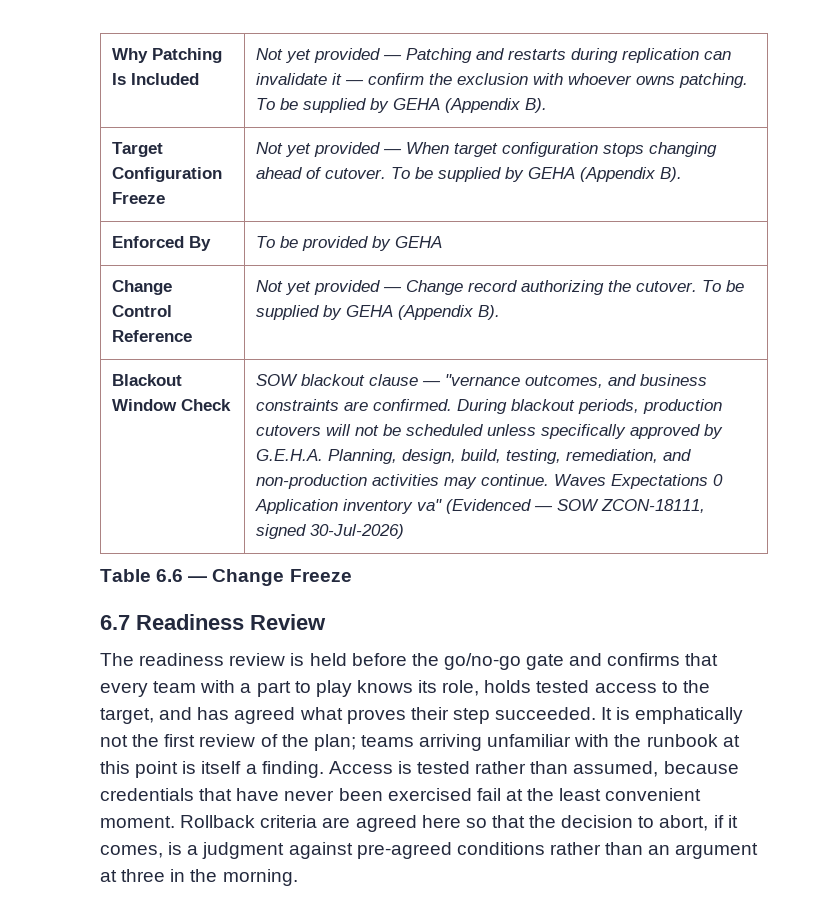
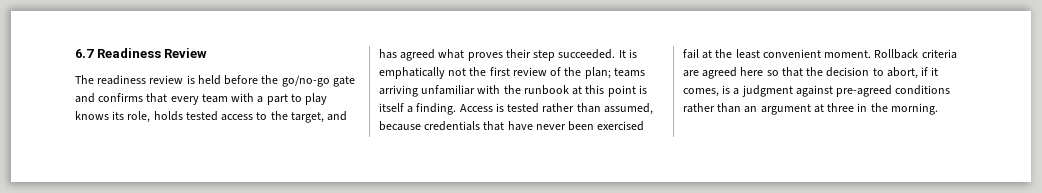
- Why Patching Is Included | Not yet provided — Patching and restarts during replication can invalidate it — confirm the exclusion with whoever owns patching. To be supplied by GEHA (Appendix B).
- Target Configuration Freeze | Not yet provided — When target configuration stops changing ahead of cutover. To be supplied by GEHA (Appendix B).
- Enforced By | To be provided by GEHA
- Change Control Reference | Not yet provided — Change record authorizing the cutover. To be supplied by GEHA (Appendix B).
- Blackout Window Check | SOW blackout clause — "vernance outcomes, and business constraints are confirmed. During blackout periods, production cutovers will not be scheduled unless specifically approved by G.E.H.A. Planning, design, build, testing, remediation, and non-production activities may continue. Waves Expectations 0 Application inventory va" (Evidenced — SOW ZCON-18111, signed 30-Jul-2026)
- Table 6.6 — Change Freeze

